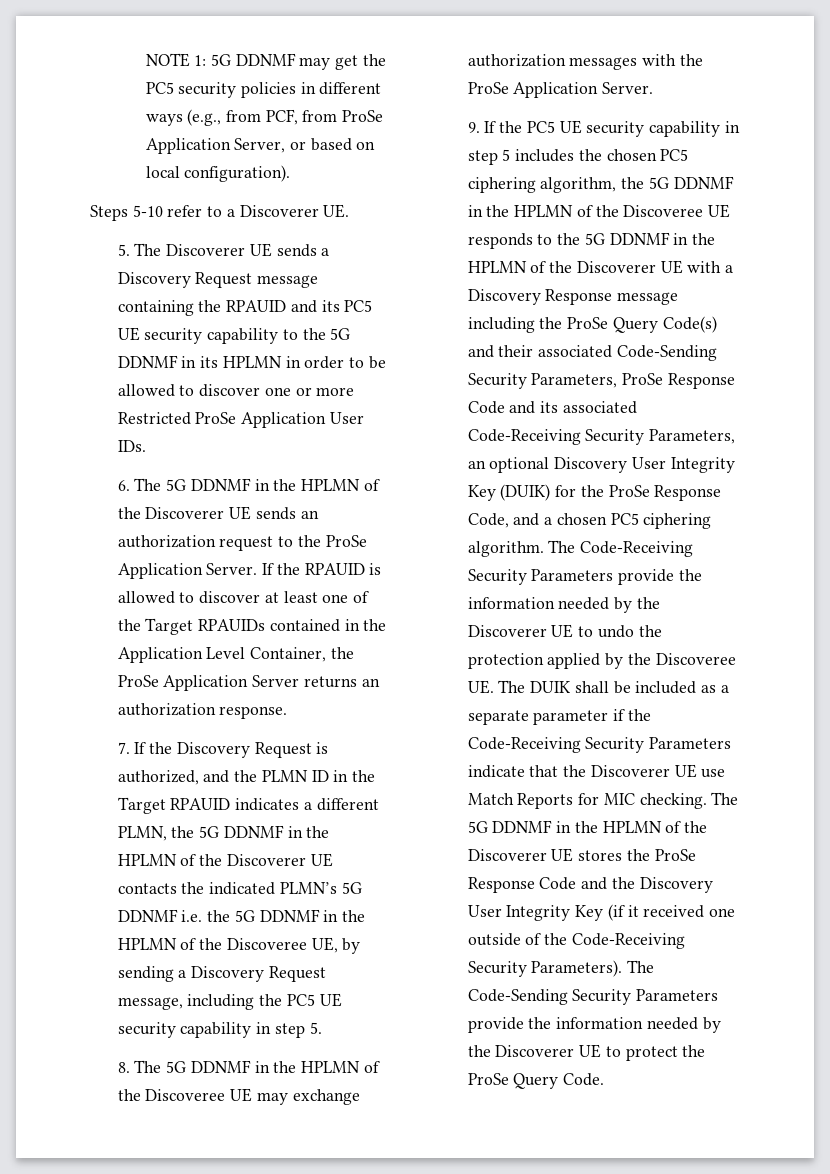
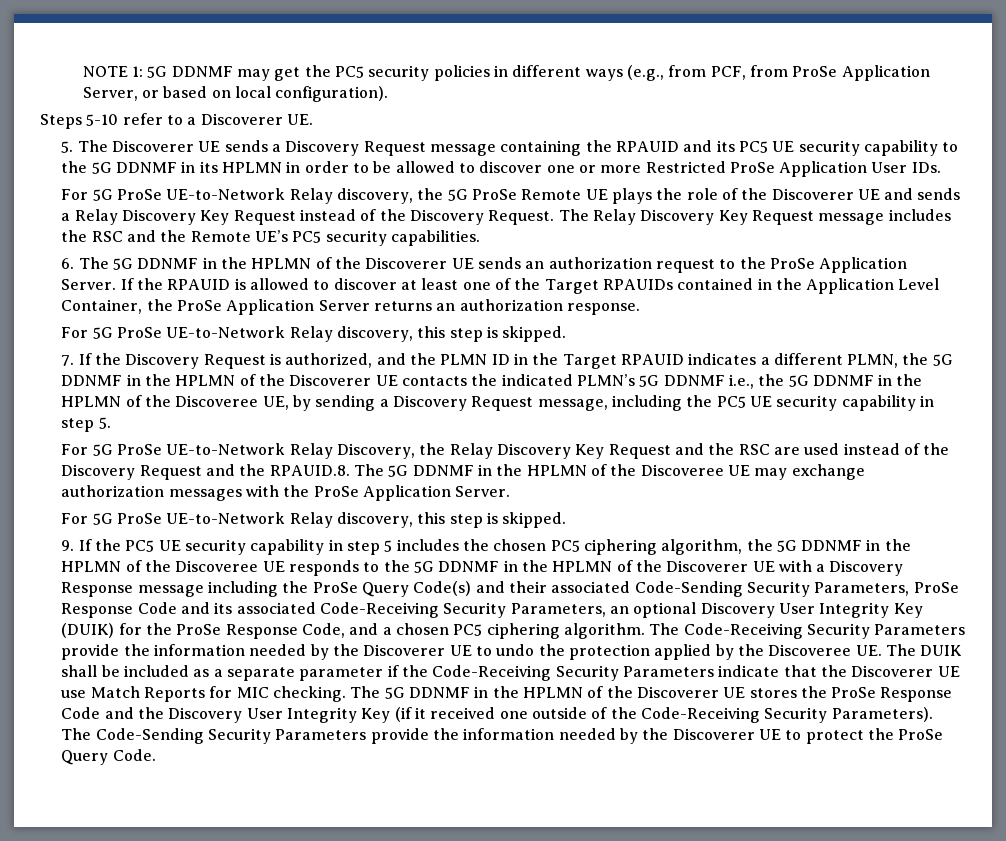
+ For 5G ProSe UE-to-Network Relay discovery, the 5G ProSe Remote UE plays the role of the Discoverer UE and sends a Relay Discovery Key Request instead of the Discovery Request. The Relay Discovery Key Request message includes the RSC and the Remote UE’s PC5 security capabilities.
  If the RPAUID is allowed to discover at least one of the Target RPAUIDs contained in the Application Level Container, the ProSe Application Server returns an authorization response.
+ For 5G ProSe UE-to-Network Relay discovery, this step is skipped.
- 7. If the Discovery Request is authorized, and the PLMN ID in the Target RPAUID indicates a different PLMN, the 5G DDNMF in the HPLMN of the Discoverer UE contacts the indicated PLMN’s 5G DDNMF i.e. the 5G DDNMF in the HPLMN of the Discoveree UE, by sending a Discovery Request message, including the PC5 UE security capability in step 5.
+ 7. If the Discovery Request is authorized, and the PLMN ID in the Target RPAUID indicates a different PLMN, the 5G DDNMF in the HPLMN of the Discoverer UE contacts the indicated PLMN’s 5G DDNMF i.e., the 5G DDNMF in the HPLMN of the Discoveree UE, by sending a Discovery Request message, including the PC5 UE security capability in step 5.
- 8. The 5G DDNMF in the HPLMN of the Discoveree UE may exchange authorization messages with the ProSe Application Server.
+ For 5G ProSe UE-to-Network Relay Discovery, the Relay Discovery Key Request and the RSC are used instead of the Discovery Request and the RPAUID.8. The 5G DDNMF in the HPLMN of the Discoveree UE may exchange authorization messages with the ProSe Application Server.
+ For 5G ProSe UE-to-Network Relay discovery, this step is skipped.

